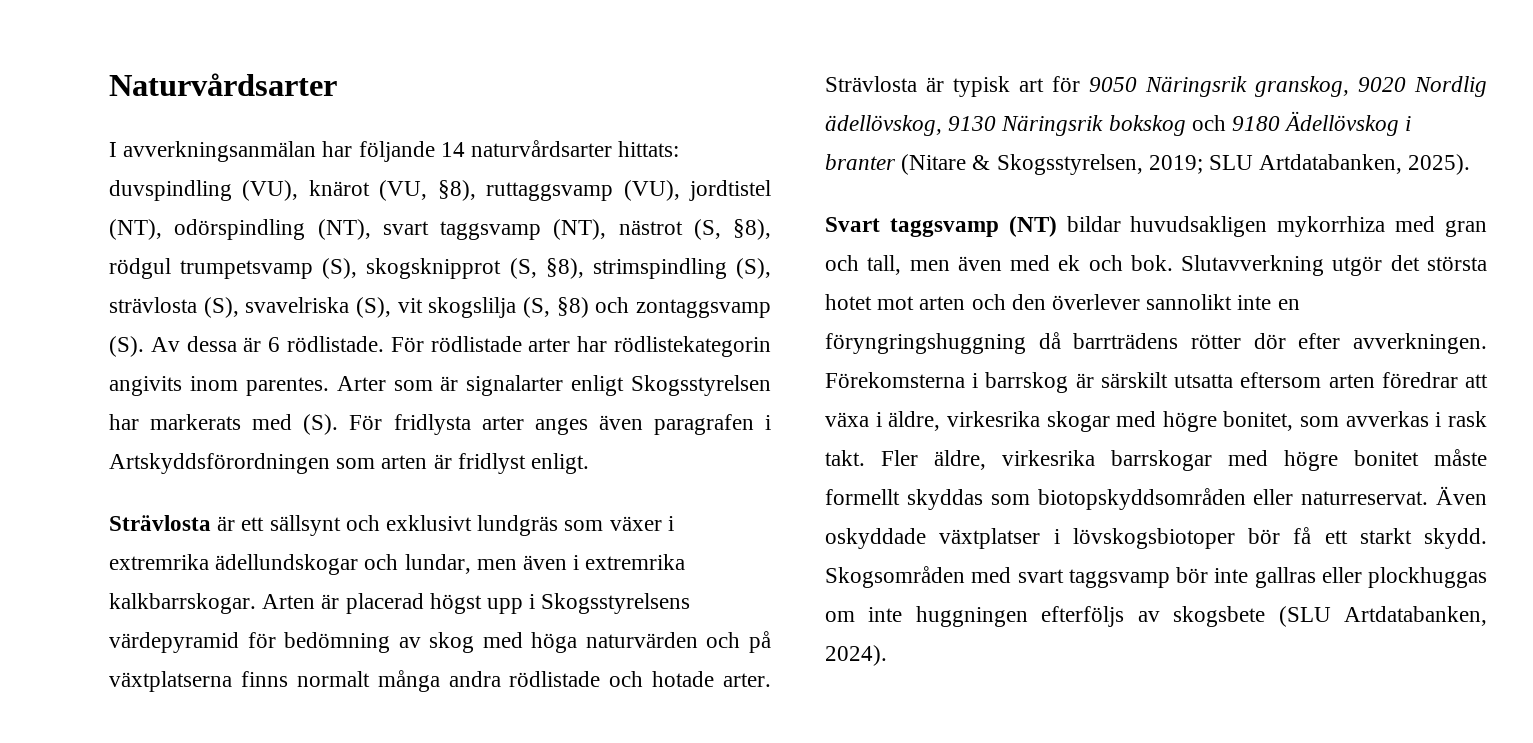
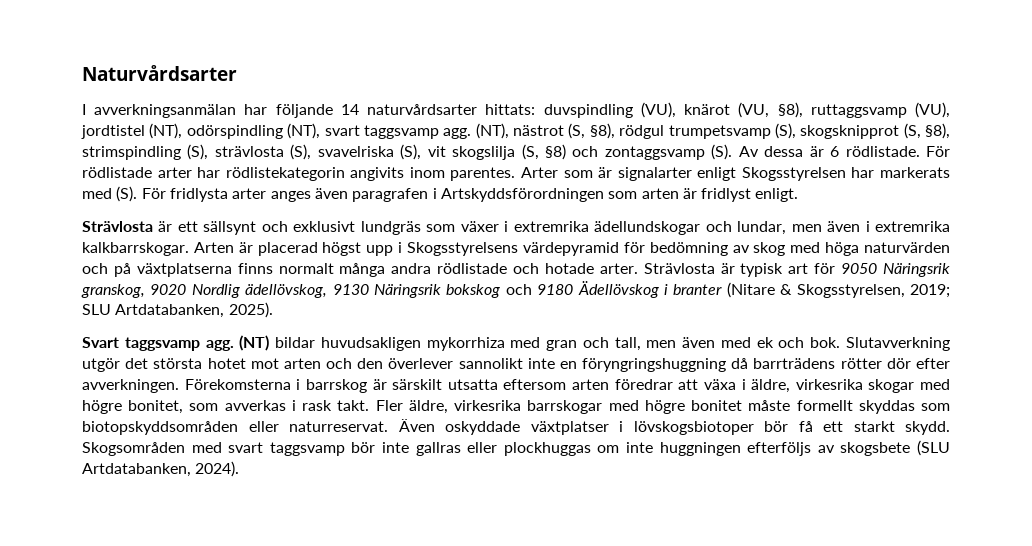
- I avverkningsanmälan har följande 14 naturvårdsarter hittats: duvspindling (VU), knärot (VU, §8), ruttaggsvamp (VU), jordtistel (NT), odörspindling (NT), svart taggsvamp (NT), nästrot (S, §8), rödgul trumpetsvamp (S), skogsknipprot (S, §8), strimspindling (S), strävlosta (S), svavelriska (S), vit skogslilja (S, §8) och zontaggsvamp (S). Av dessa är 6 rödlistade.
+ I avverkningsanmälan har följande 14 naturvårdsarter hittats: duvspindling (VU), knärot (VU, §8), ruttaggsvamp (VU), jordtistel (NT), odörspindling (NT), svart taggsvamp agg. (NT), nästrot (S, §8), rödgul trumpetsvamp (S), skogsknipprot (S, §8), strimspindling (S), strävlosta (S), svavelriska (S), vit skogslilja (S, §8) och zontaggsvamp (S). Av dessa är 6 rödlistade.
- Svart taggsvamp (NT) bildar huvudsakligen mykorrhiza med gran och tall, men även med ek och bok.
+ Svart taggsvamp agg. (NT) bildar huvudsakligen mykorrhiza med gran och tall, men även med ek och bok.

